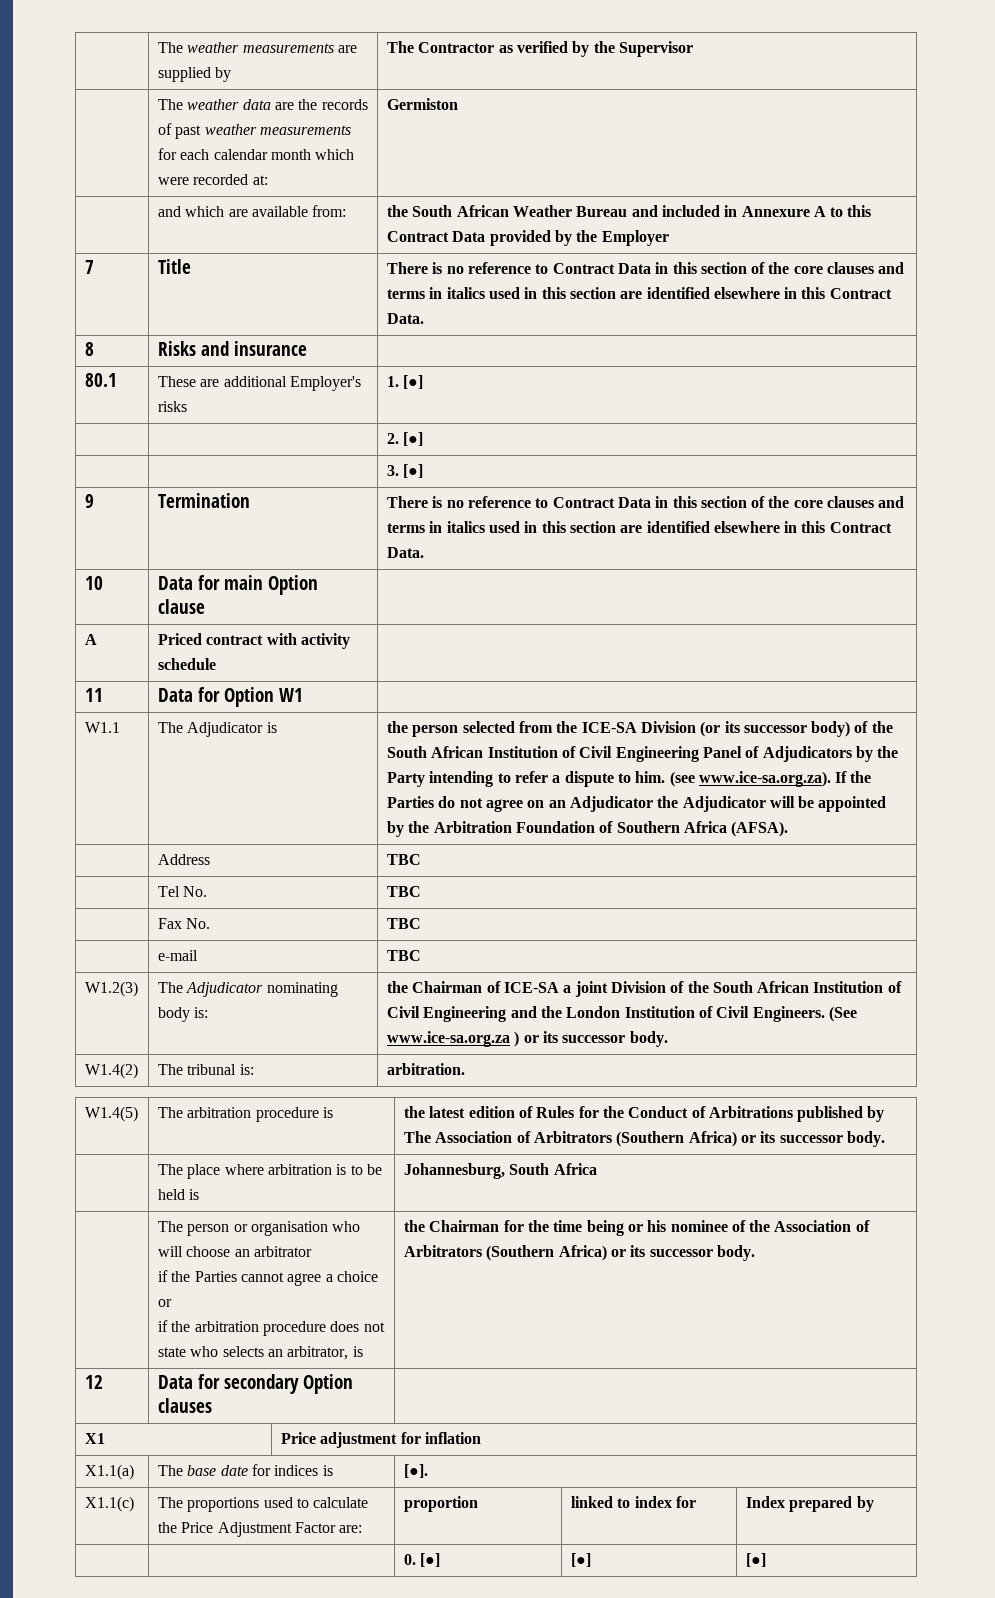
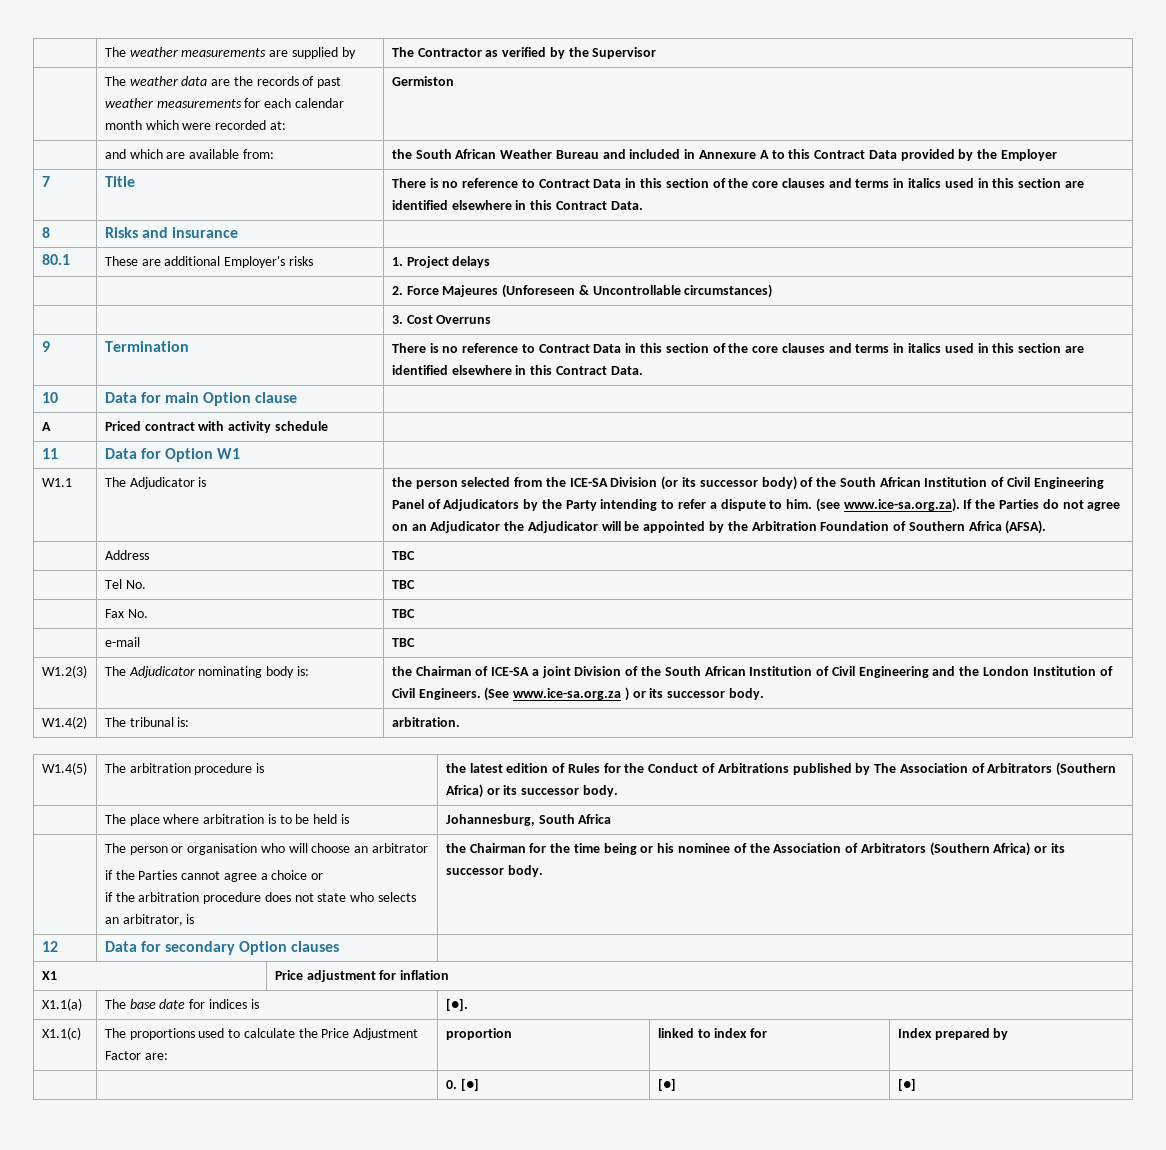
- 80.1 | These are additional Employer's risks | 1. [●]
+ 80.1 | These are additional Employer's risks | 1. Project delays
- | | 2. [●]
+ | | 2. Force Majeures (Unforeseen & Uncontrollable circumstances)
- | | 3. [●]
+ | | 3. Cost Overruns

